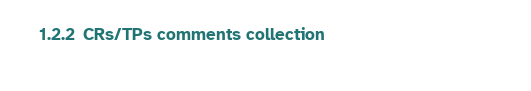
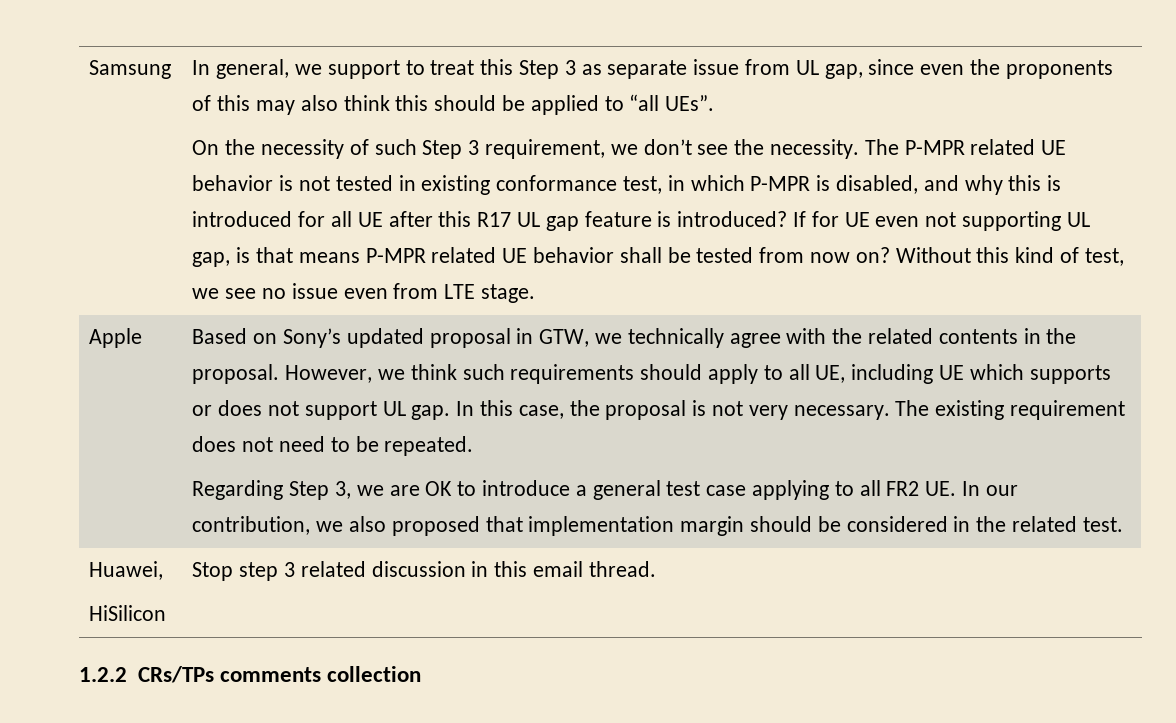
+ Samsung | In general, we support to treat this Step 3 as separate issue from UL gap, since even the proponents of this may also think this should be applied to “all UEs”.
+ On the necessity of such Step 3 requirement, we don’t see the necessity. The P-MPR related UE behavior is not tested in existing conformance test, in which P-MPR is disabled, and why this is introduced for all UE after this R17 UL gap feature is introduced? If for UE even not supporting UL gap, is that means P-MPR related UE behavior shall be tested from now on? Without this kind of test, we see no issue even from LTE stage.
+ Apple | Based on Sony’s updated proposal in GTW, we technically agree with the related contents in the proposal. However, we think such requirements should apply to all UE, including UE which supports or does not support UL gap. In this case, the proposal is not very necessary. The existing requirement does not need to be repeated.
+ Regarding Step 3, we are OK to introduce a general test case applying to all FR2 UE. In our contribution, we also proposed that implementation margin should be considered in the related test.
+ Huawei,
+ HiSilicon | Stop step 3 related discussion in this email thread.

